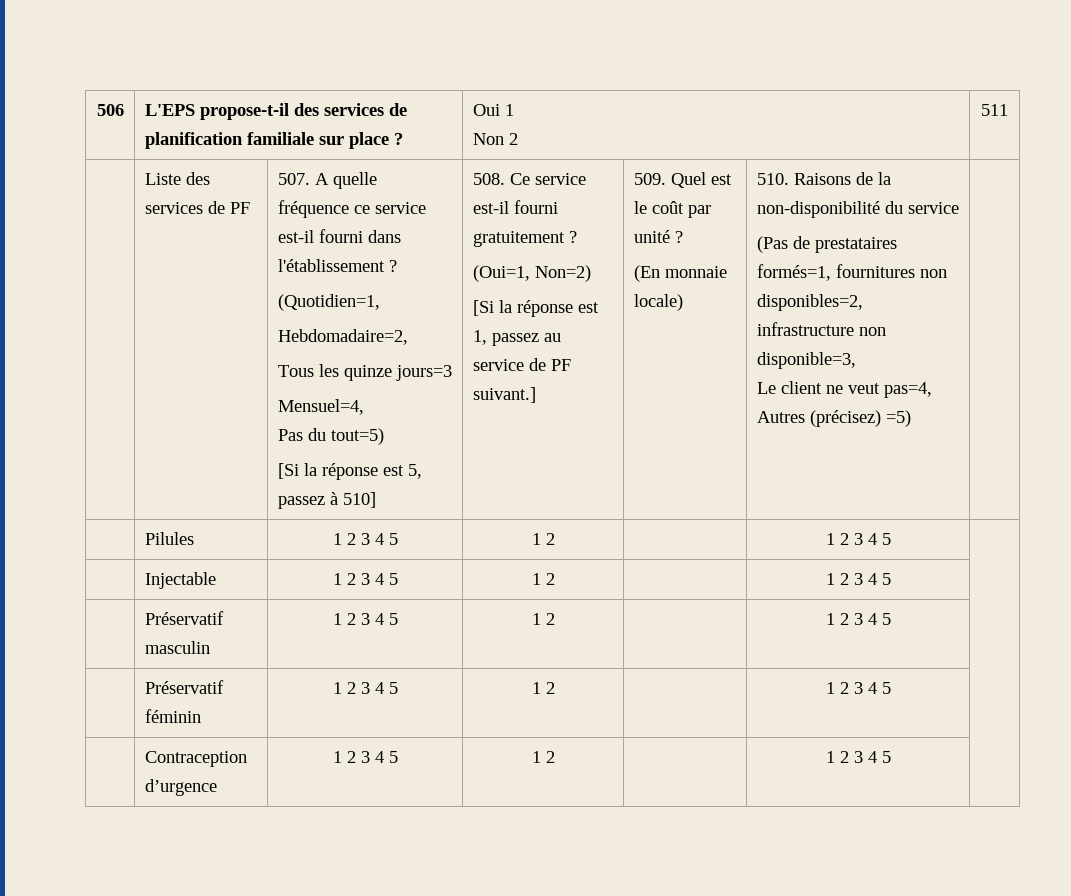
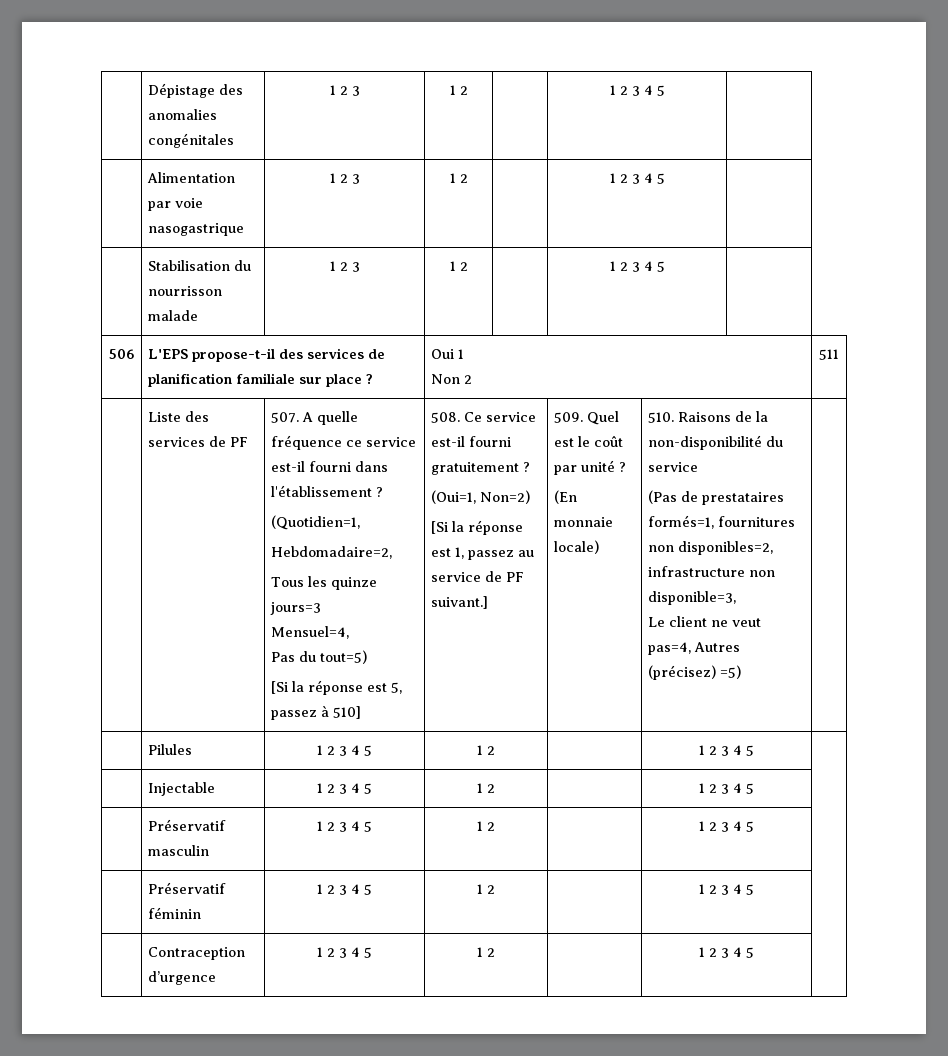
+ | Dépistage des anomalies congénitales | 1 2 3 | 1 2 | | 1 2 3 4 5 |
+ | Alimentation par voie nasogastrique | 1 2 3 | 1 2 | | 1 2 3 4 5 |
+ | Stabilisation du nourrisson malade | 1 2 3 | 1 2 | | 1 2 3 4 5 |

